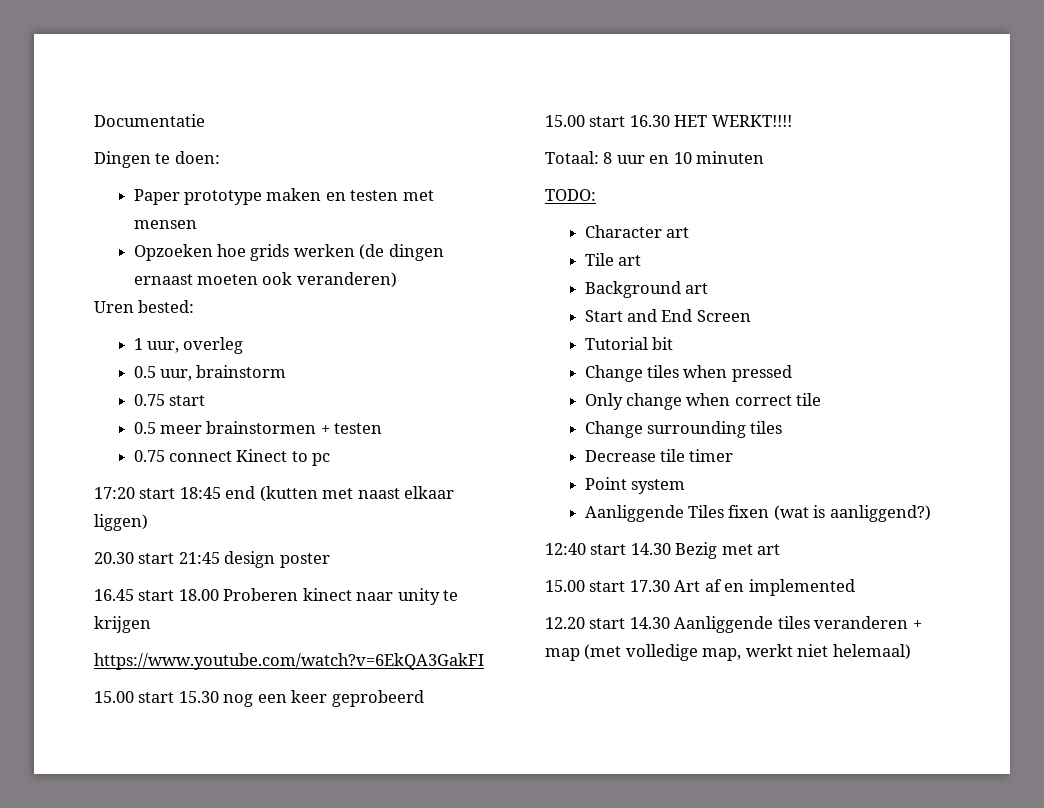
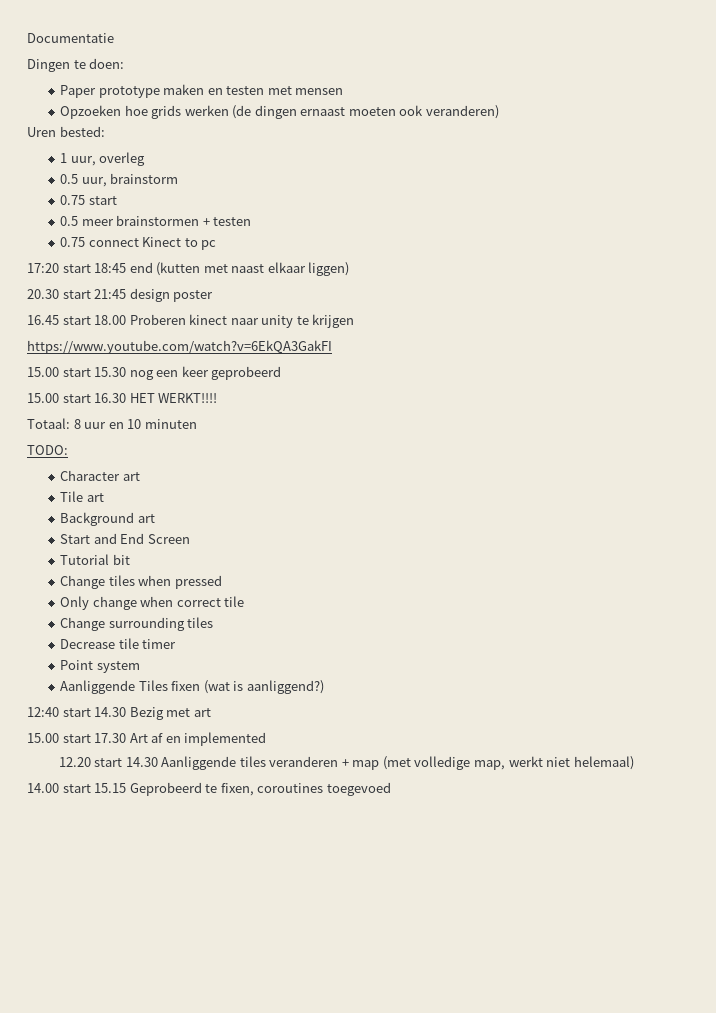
+ 14.00 start 15.15 Geprobeerd te fixen, coroutines toegevoed

